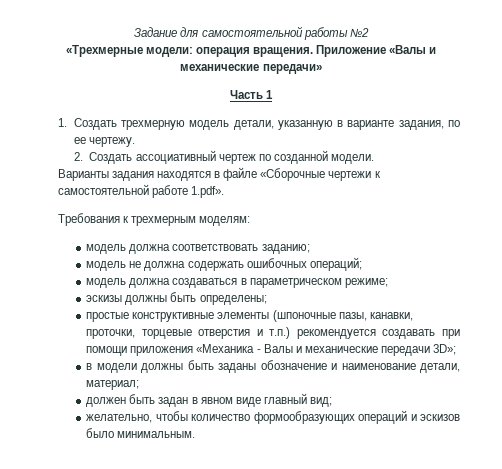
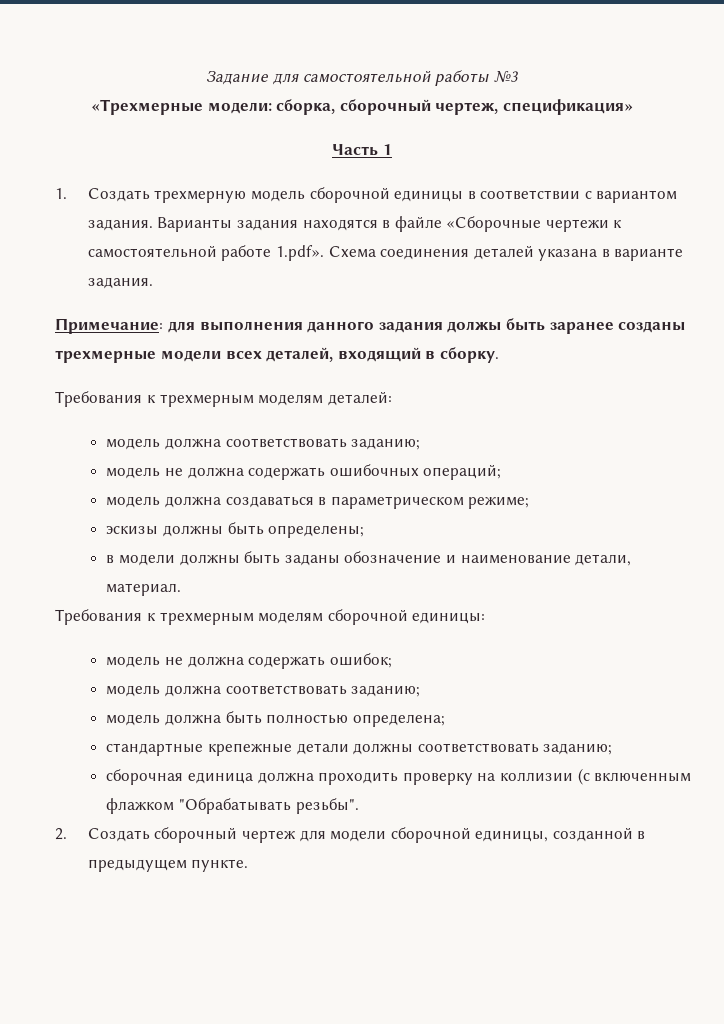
- Задание для самостоятельной работы №2
+ Задание для самостоятельной работы №3
- «Трехмерные модели: операция вращения. Приложение «Валы и механические передачи»
+ «Трехмерные модели: сборка, сборочный чертеж, спецификация»
- 1. Создать трехмерную модель детали, указанную в варианте задания, по ее чертежу.
- 2. Создать ассоциативный чертеж по созданной модели.
- Варианты задания находятся в файле «Сборочные чертежи к самостоятельной работе 1.pdf».
- Требования к трехмерным моделям:
+ 1. Создать трехмерную модель сборочной единицы в соответствии с вариантом задания. Варианты задания находятся в файле «Сборочные чертежи к самостоятельной работе 1.pdf». Схема соединения деталей указана в варианте задания.
+ Примечание: для выполнения данного задания должы быть заранее созданы трехмерные модели всех деталей, входящий в сборку.
+ Требования к трехмерным моделям деталей:
- простые конструктивные элементы (шпоночные пазы, канавки, проточки, торцевые отверстия и т.п.) рекомендуется создавать при помощи приложения «Механика - Валы и механические передачи 3D»;
- в модели должны быть заданы обозначение и наименование детали, материал;
- должен быть задан в явном виде главный вид;
- желательно, чтобы количество формообразующих операций и эскизов было минимальным.
+ в модели должны быть заданы обозначение и наименование детали, материал.
+ Требования к трехмерным моделям сборочной единицы:
+ модель не должна содержать ошибок;
+ модель должна соответствовать заданию;
+ модель должна быть полностью определена;
+ стандартные крепежные детали должны соответствовать заданию;
+ сборочная единица должна проходить проверку на коллизии (с включенным флажком "Обрабатывать резьбы".
+ 2. Создать сборочный чертеж для модели сборочной единицы, созданной в предыдущем пункте.

